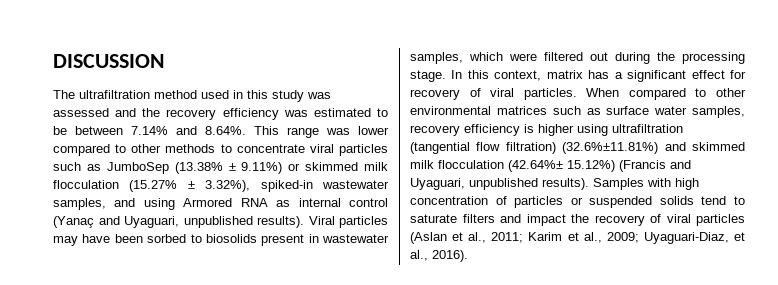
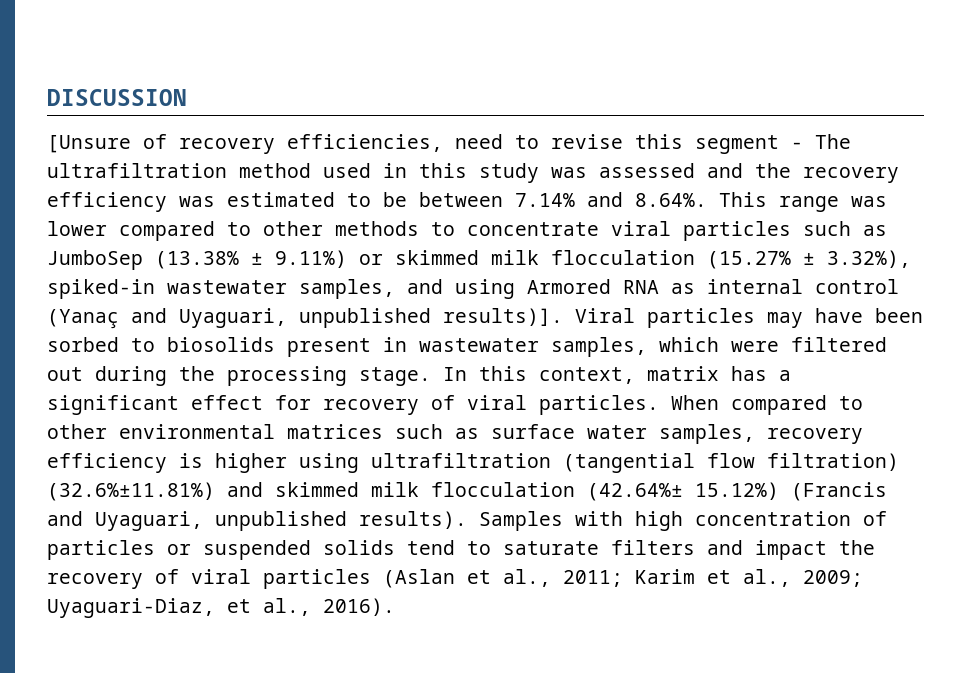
- The ultrafiltration method used in this study was assessed and the recovery efficiency was estimated to be between 7.14% and 8.64%. This range was lower compared to other methods to concentrate viral particles such as JumboSep (13.38% ± 9.11%) or skimmed milk flocculation (15.27% ± 3.32%), spiked-in wastewater samples, and using Armored RNA as internal control (Yanaç and Uyaguari, unpublished results).
+ [Unsure of recovery efficiencies, need to revise this segment - The ultrafiltration method used in this study was assessed and the recovery efficiency was estimated to be between 7.14% and 8.64%. This range was lower compared to other methods to concentrate viral particles such as JumboSep (13.38% ± 9.11%) or skimmed milk flocculation (15.27% ± 3.32%), spiked-in wastewater samples, and using Armored RNA as internal control (Yanaç and Uyaguari, unpublished results)].

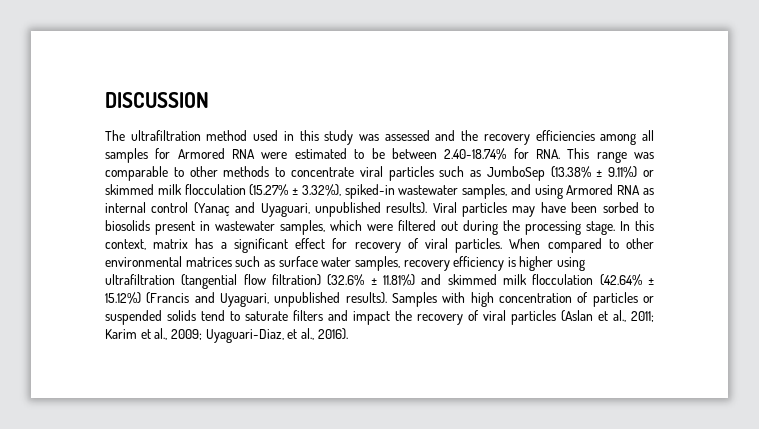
- [Unsure of recovery efficiencies, need to revise this segment - The ultrafiltration method used in this study was assessed and the recovery efficiency was estimated to be between 7.14% and 8.64%. This range was lower compared to other methods to concentrate viral particles such as JumboSep (13.38% ± 9.11%) or skimmed milk flocculation (15.27% ± 3.32%), spiked-in wastewater samples, and using Armored RNA as internal control (Yanaç and Uyaguari, unpublished results)].
+ The ultrafiltration method used in this study was assessed and the recovery efficiencies among all samples for Armored RNA were estimated to be between 2.40-18.74% for RNA. This range was comparable to other methods to concentrate viral particles such as JumboSep (13.38% ± 9.11%) or skimmed milk flocculation (15.27% ± 3.32%), spiked-in wastewater samples, and using Armored RNA as internal control (Yanaç and Uyaguari, unpublished results).
- When compared to other environmental matrices such as surface water samples, recovery efficiency is higher using ultrafiltration (tangential flow filtration) (32.6%±11.81%) and skimmed milk flocculation (42.64%± 15.12%) (Francis and Uyaguari, unpublished results).
+ When compared to other environmental matrices such as surface water samples, recovery efficiency is higher using ultrafiltration (tangential flow filtration) (32.6% ± 11.81%) and skimmed milk flocculation (42.64% ± 15.12%) (Francis and Uyaguari, unpublished results).

